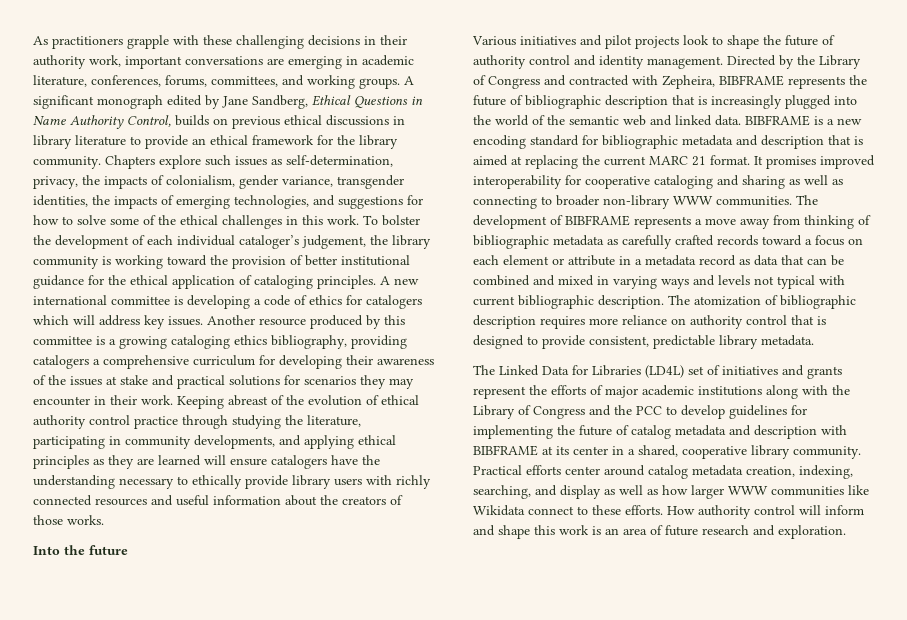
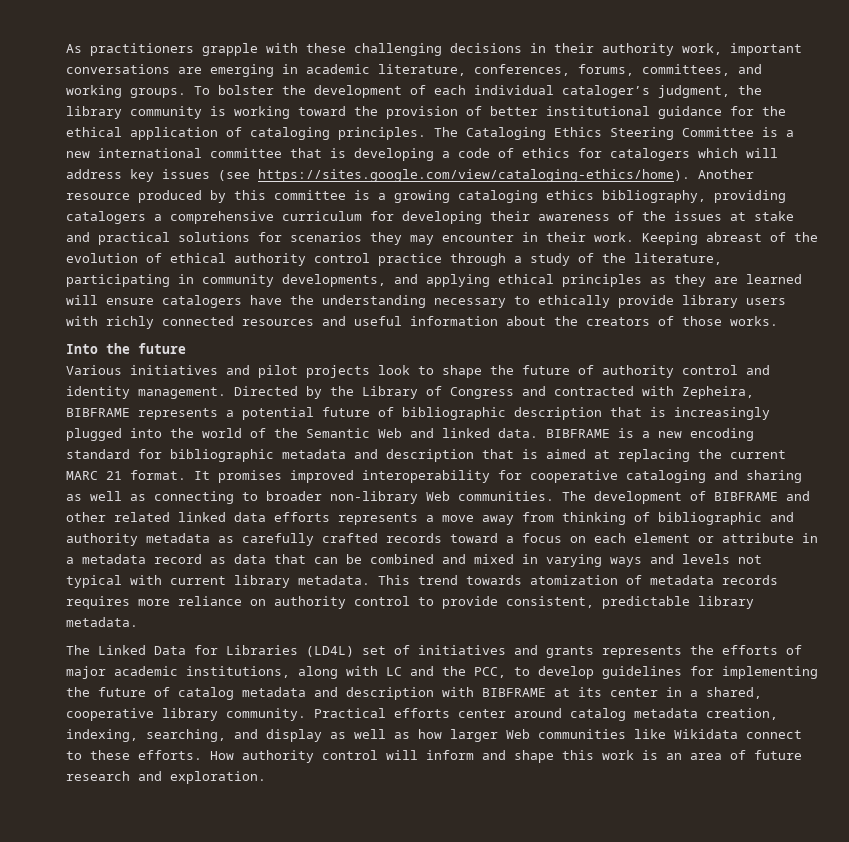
- A significant monograph edited by Jane Sandberg, Ethical Questions in Name Authority Control, builds on previous ethical discussions in library literature to provide an ethical framework for the library community. Chapters explore such issues as self-determination, privacy, the impacts of colonialism, gender variance, transgender identities, the impacts of emerging technologies, and suggestions for how to solve some of the ethical challenges in this work.
- To bolster the development of each individual cataloger’s judgement, the library community is working toward the provision of better institutional guidance for the ethical application of cataloging principles.
+ To bolster the development of each individual cataloger’s judgment, the library community is working toward the provision of better institutional guidance for the ethical application of cataloging principles.
- A new international committee is developing a code of ethics for catalogers which will address key issues. Another resource produced by this committee is a growing cataloging ethics bibliography, providing catalogers a comprehensive curriculum for developing their awareness of the issues at stake and practical solutions for scenarios they may encounter in their work.
+ The Cataloging Ethics Steering Committee is a new international committee that is developing a code of ethics for catalogers which will address key issues (see https://sites.google.com/view/cataloging-ethics/home). Another resource produced by this committee is a growing cataloging ethics bibliography, providing catalogers a comprehensive curriculum for developing their awareness of the issues at stake and practical solutions for scenarios they may encounter in their work.
- Keeping abreast of the evolution of ethical authority control practice through studying the literature, participating in community developments, and applying ethical principles as they are learned will ensure catalogers have the understanding necessary to ethically provide library users with richly connected resources and useful information about the creators of those works.
+ Keeping abreast of the evolution of ethical authority control practice through a study of the literature, participating in community developments, and applying ethical principles as they are learned will ensure catalogers have the understanding necessary to ethically provide library users with richly connected resources and useful information about the creators of those works.
- Directed by the Library of Congress and contracted with Zepheira, BIBFRAME represents the future of bibliographic description that is increasingly plugged into the world of the semantic web and linked data.
+ Directed by the Library of Congress and contracted with Zepheira, BIBFRAME represents a potential future of bibliographic description that is increasingly plugged into the world of the Semantic Web and linked data.
- It promises improved interoperability for cooperative cataloging and sharing as well as connecting to broader non-library WWW communities.
+ It promises improved interoperability for cooperative cataloging and sharing as well as connecting to broader non-library Web communities.
- The development of BIBFRAME represents a move away from thinking of bibliographic metadata as carefully crafted records toward a focus on each element or attribute in a metadata record as data that can be combined and mixed in varying ways and levels not typical with current bibliographic description. The atomization of bibliographic description requires more reliance on authority control that is designed to provide consistent, predictable library metadata.
+ The development of BIBFRAME and other related linked data efforts represents a move away from thinking of bibliographic and authority metadata as carefully crafted records toward a focus on each element or attribute in a metadata record as data that can be combined and mixed in varying ways and levels not typical with current library metadata. This trend towards atomization of metadata records requires more reliance on authority control to provide consistent, predictable library metadata.
- The Linked Data for Libraries (LD4L) set of initiatives and grants represent the efforts of major academic institutions along with the Library of Congress and the PCC to develop guidelines for implementing the future of catalog metadata and description with BIBFRAME at its center in a shared, cooperative library community.
+ The Linked Data for Libraries (LD4L) set of initiatives and grants represents the efforts of major academic institutions, along with LC and the PCC, to develop guidelines for implementing the future of catalog metadata and description with BIBFRAME at its center in a shared, cooperative library community.
- Practical efforts center around catalog metadata creation, indexing, searching, and display as well as how larger WWW communities like Wikidata connect to these efforts.
+ Practical efforts center around catalog metadata creation, indexing, searching, and display as well as how larger Web communities like Wikidata connect to these efforts.

